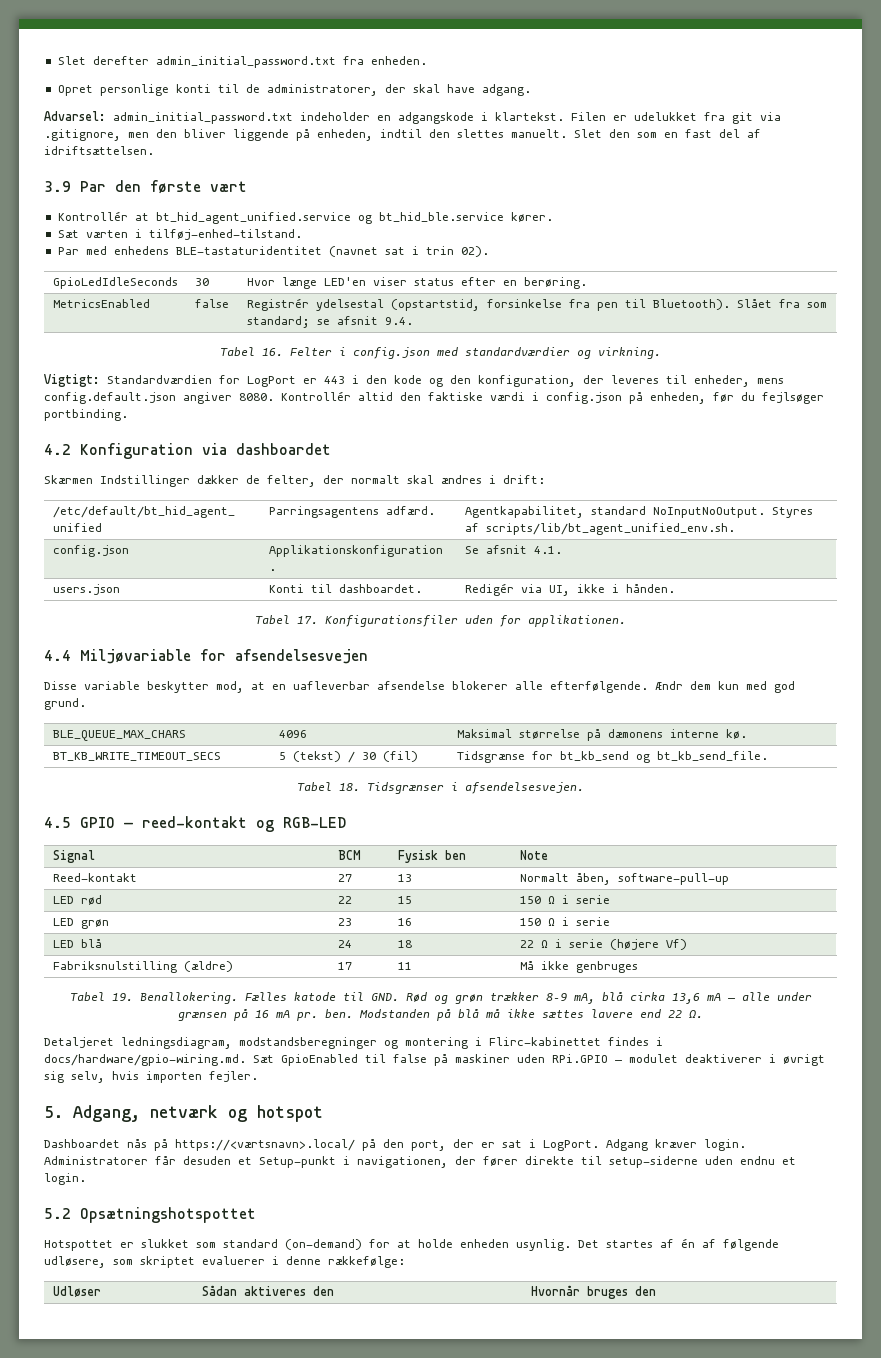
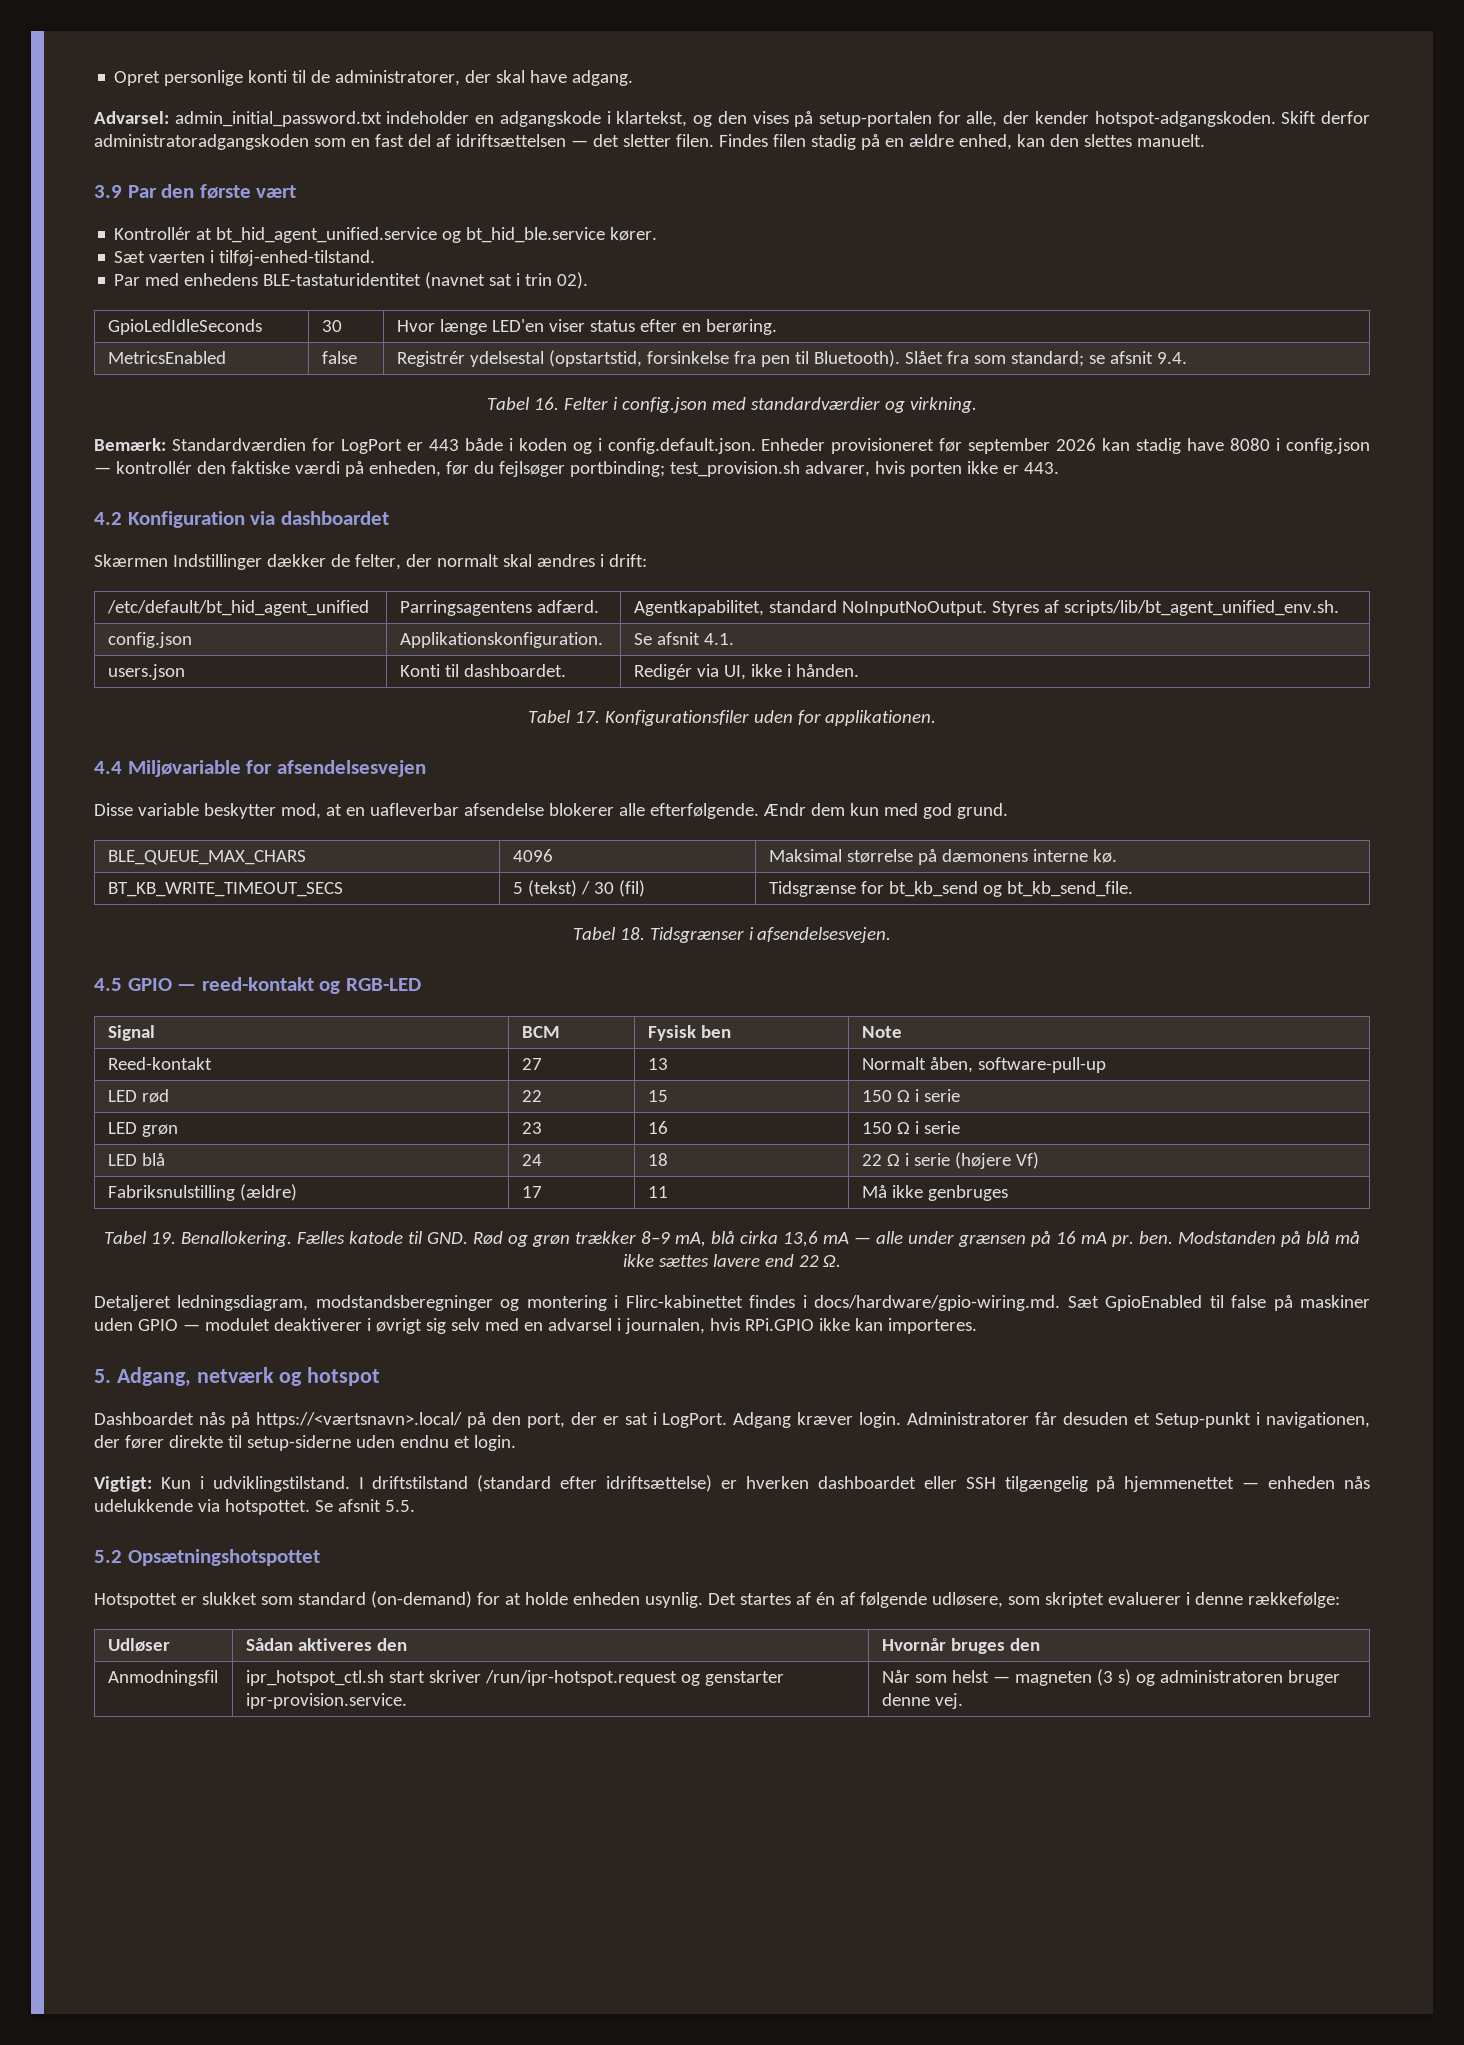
- Slet derefter admin_initial_password.txt fra enheden.
- Advarsel: admin_initial_password.txt indeholder en adgangskode i klartekst. Filen er udelukket fra git via .gitignore, men den bliver liggende på enheden, indtil den slettes manuelt. Slet den som en fast del af idriftsættelsen.
+ Advarsel: admin_initial_password.txt indeholder en adgangskode i klartekst, og den vises på setup-portalen for alle, der kender hotspot-adgangskoden. Skift derfor administratoradgangskoden som en fast del af idriftsættelsen — det sletter filen. Findes filen stadig på en ældre enhed, kan den slettes manuelt.
- Vigtigt: Standardværdien for LogPort er 443 i den kode og den konfiguration, der leveres til enheder, mens config.default.json angiver 8080. Kontrollér altid den faktiske værdi i config.json på enheden, før du fejlsøger portbinding.
+ Bemærk: Standardværdien for LogPort er 443 både i koden og i config.default.json. Enheder provisioneret før september 2026 kan stadig have 8080 i config.json — kontrollér den faktiske værdi på enheden, før du fejlsøger portbinding; test_provision.sh advarer, hvis porten ikke er 443.
- Detaljeret ledningsdiagram, modstandsberegninger og montering i Flirc-kabinettet findes i docs/hardware/gpio-wiring.md. Sæt GpioEnabled til false på maskiner uden RPi.GPIO — modulet deaktiverer i øvrigt sig selv, hvis importen fejler.
+ Detaljeret ledningsdiagram, modstandsberegninger og montering i Flirc-kabinettet findes i docs/hardware/gpio-wiring.md. Sæt GpioEnabled til false på maskiner uden GPIO — modulet deaktiverer i øvrigt sig selv med en advarsel i journalen, hvis RPi.GPIO ikke kan importeres.
+ Vigtigt: Kun i udviklingstilstand. I driftstilstand (standard efter idriftsættelse) er hverken dashboardet eller SSH tilgængelig på hjemmenettet — enheden nås udelukkende via hotspottet. Se afsnit 5.5.
+ Anmodningsfil | ipr_hotspot_ctl.sh start skriver /run/ipr-hotspot.request og genstarter ipr-provision.service. | Når som helst — magneten (3 s) og administratoren bruger denne vej.

